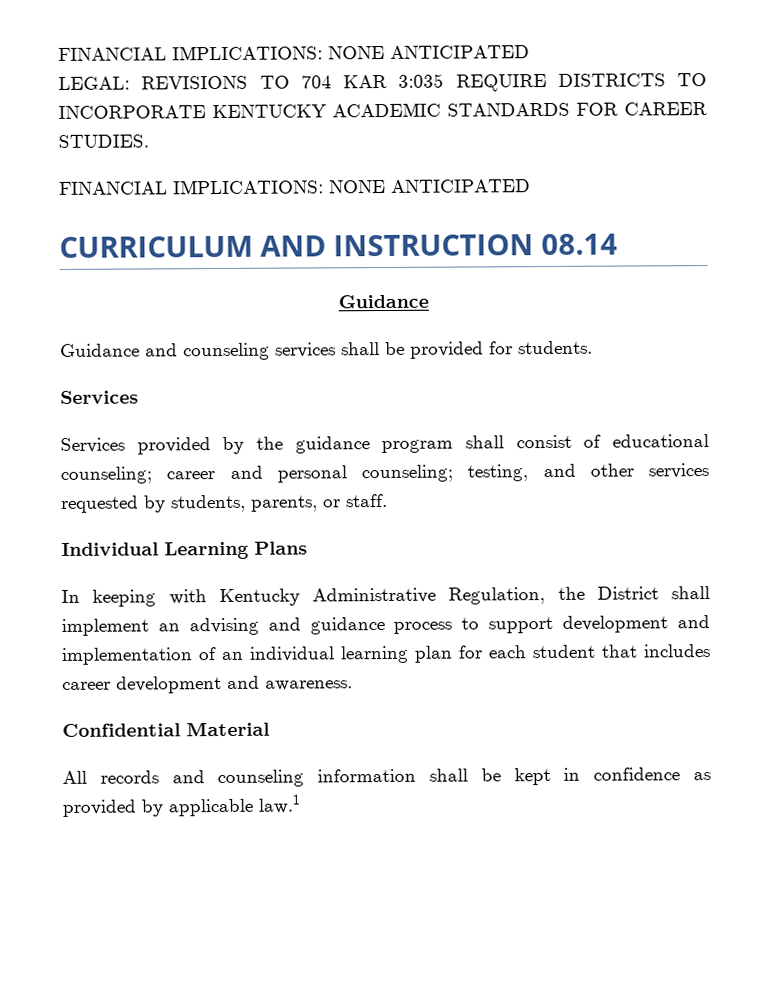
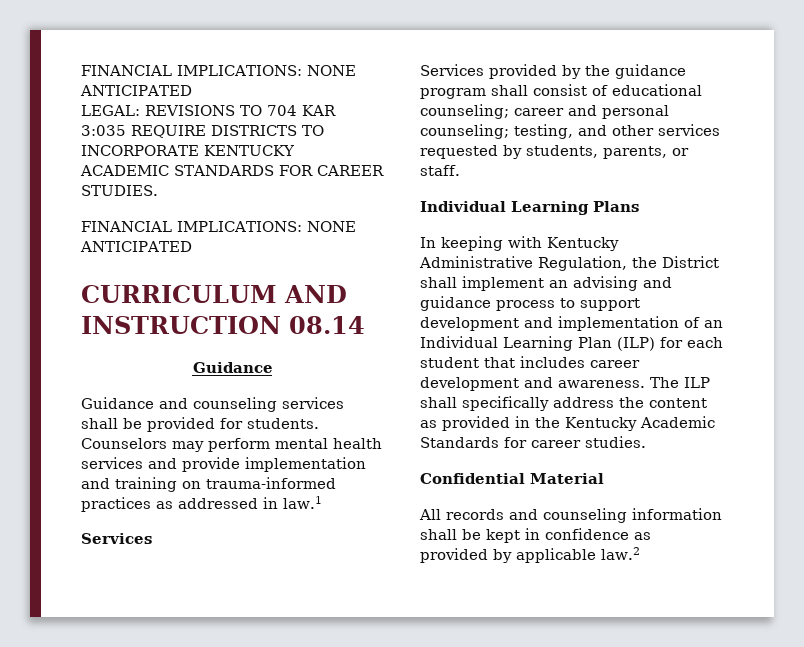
+ Counselors may perform mental health services and provide implementation and training on trauma-informed practices as addressed in law.1
- In keeping with Kentucky Administrative Regulation, the District shall implement an advising and guidance process to support development and implementation of an individual learning plan for each student that includes career development and awareness.
+ In keeping with Kentucky Administrative Regulation, the District shall implement an advising and guidance process to support development and implementation of an Individual Learning Plan (ILP) for each student that includes career development and awareness. The ILP shall specifically address the content as provided in the Kentucky Academic Standards for career studies.
- All records and counseling information shall be kept in confidence as provided by applicable law.1
+ All records and counseling information shall be kept in confidence as provided by applicable law.2

